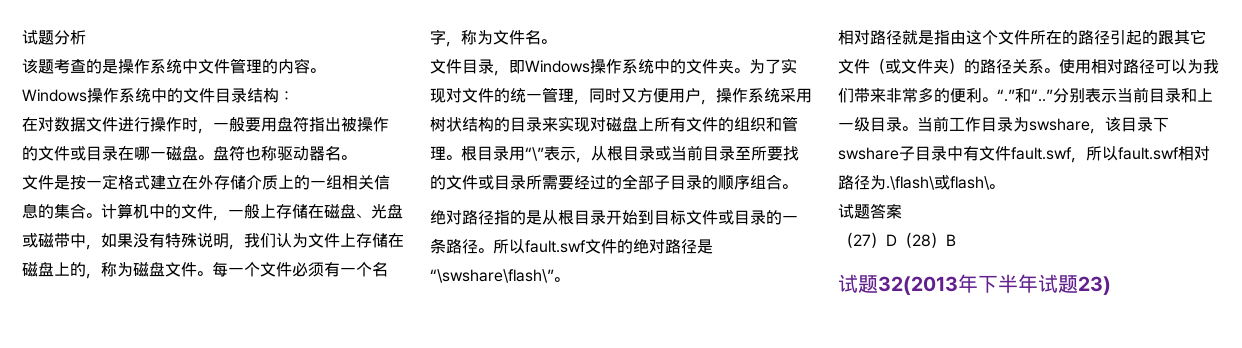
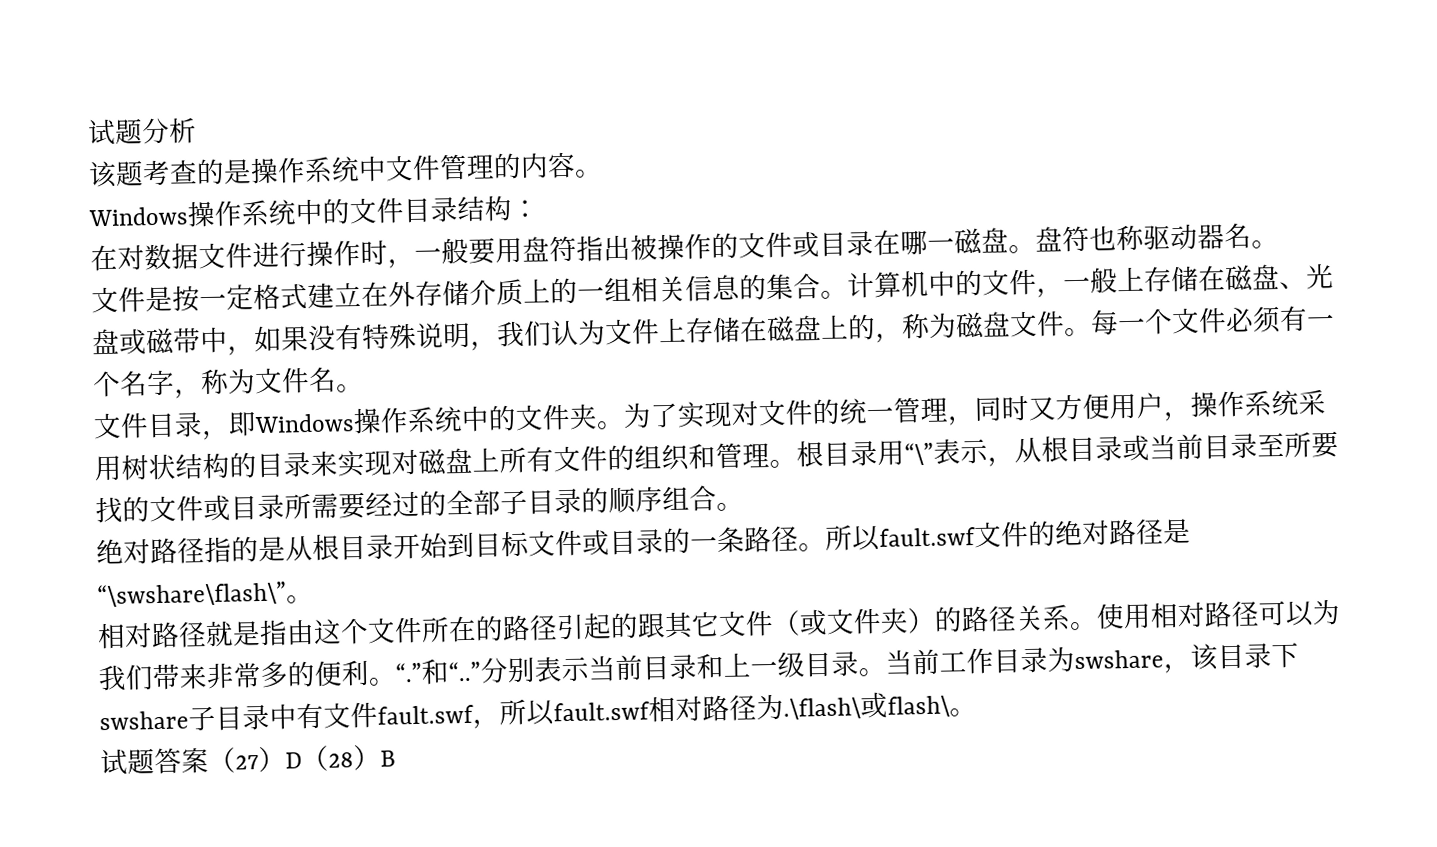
- 试题答案
- （27）D（28）B
+ 试题答案（27）D（28）B
- 试题32(2013年下半年试题23)

